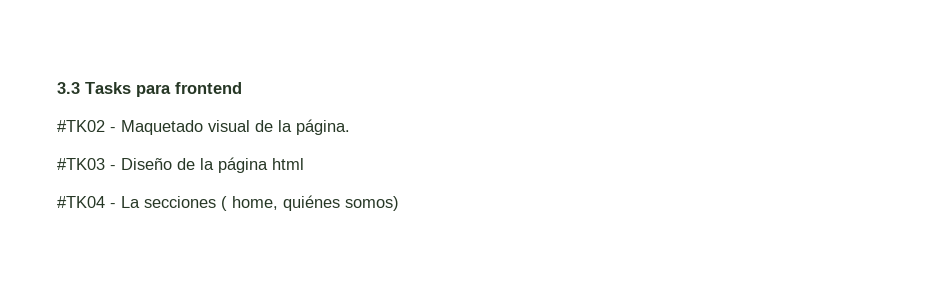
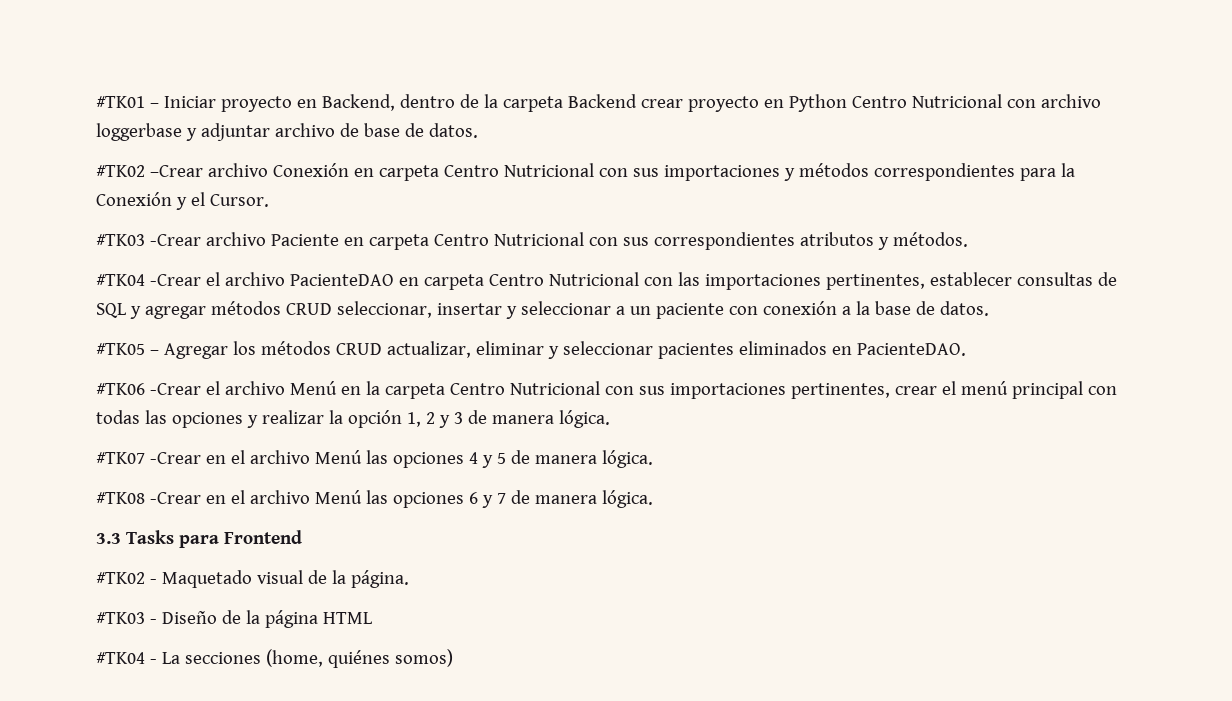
+ #TK01 – Iniciar proyecto en Backend, dentro de la carpeta Backend crear proyecto en Python Centro Nutricional con archivo loggerbase y adjuntar archivo de base de datos.
+ #TK02 –Crear archivo Conexión en carpeta Centro Nutricional con sus importaciones y métodos correspondientes para la Conexión y el Cursor.
+ #TK03 -Crear archivo Paciente en carpeta Centro Nutricional con sus correspondientes atributos y métodos.
+ #TK04 -Crear el archivo PacienteDAO en carpeta Centro Nutricional con las importaciones pertinentes, establecer consultas de SQL y agregar métodos CRUD seleccionar, insertar y seleccionar a un paciente con conexión a la base de datos.
+ #TK05 – Agregar los métodos CRUD actualizar, eliminar y seleccionar pacientes eliminados en PacienteDAO.
+ #TK06 -Crear el archivo Menú en la carpeta Centro Nutricional con sus importaciones pertinentes, crear el menú principal con todas las opciones y realizar la opción 1, 2 y 3 de manera lógica.
+ #TK07 -Crear en el archivo Menú las opciones 4 y 5 de manera lógica.
+ #TK08 -Crear en el archivo Menú las opciones 6 y 7 de manera lógica.
- 3.3 Tasks para frontend
+ 3.3 Tasks para Frontend
- #TK03 - Diseño de la página html
+ #TK03 - Diseño de la página HTML
- #TK04 - La secciones ( home, quiénes somos)
+ #TK04 - La secciones (home, quiénes somos)

